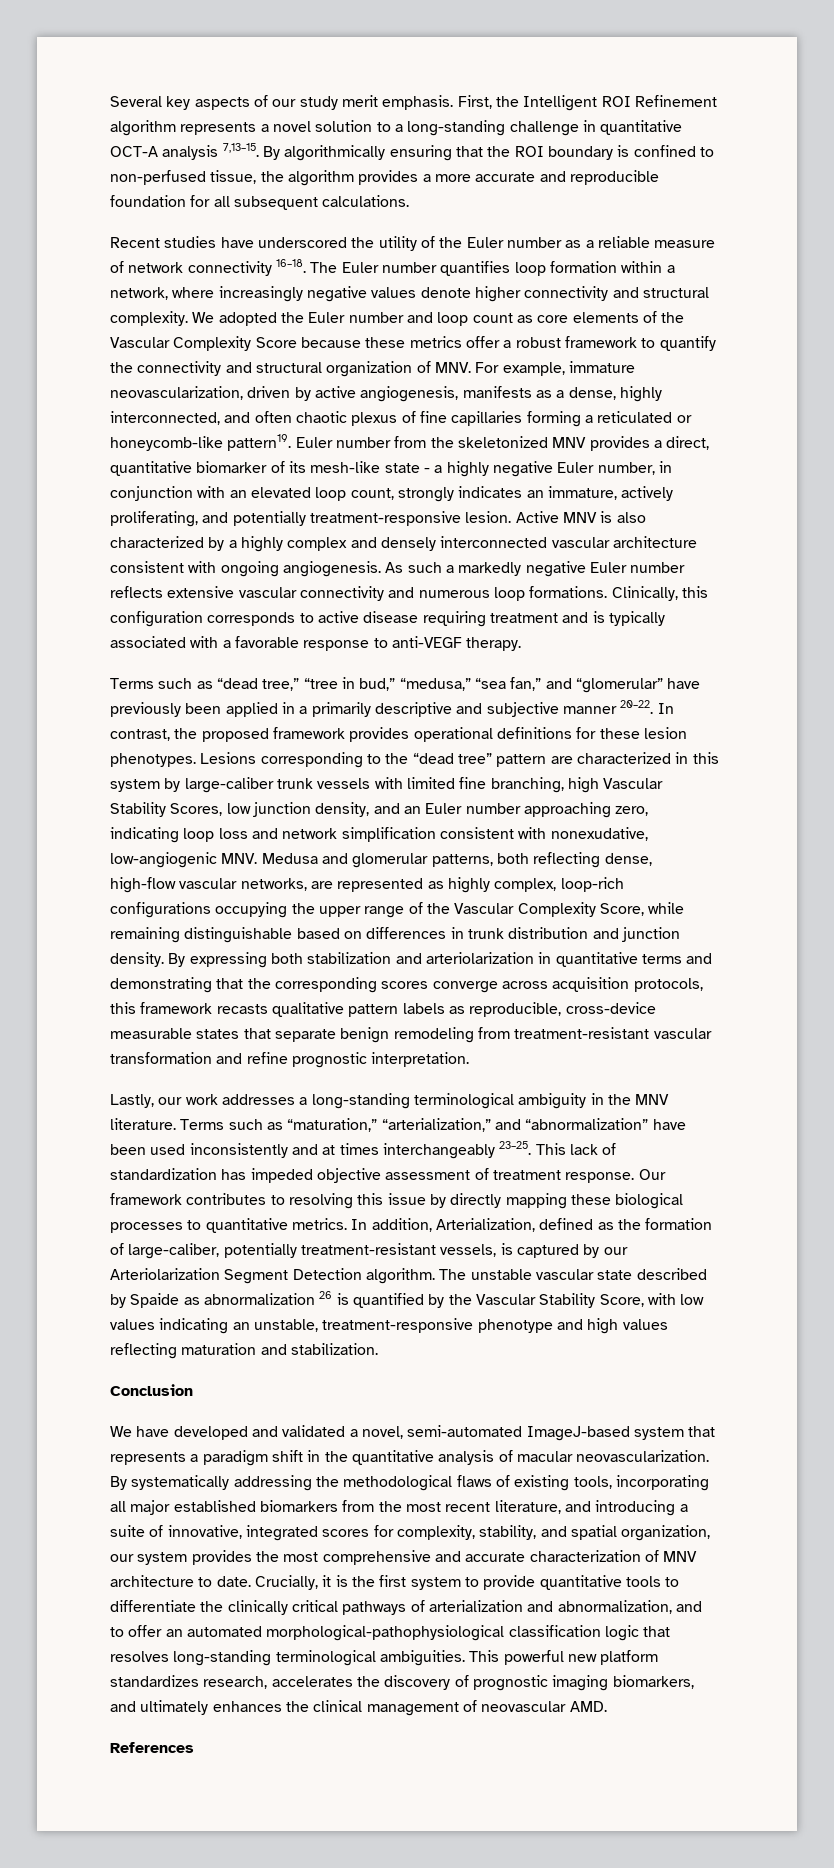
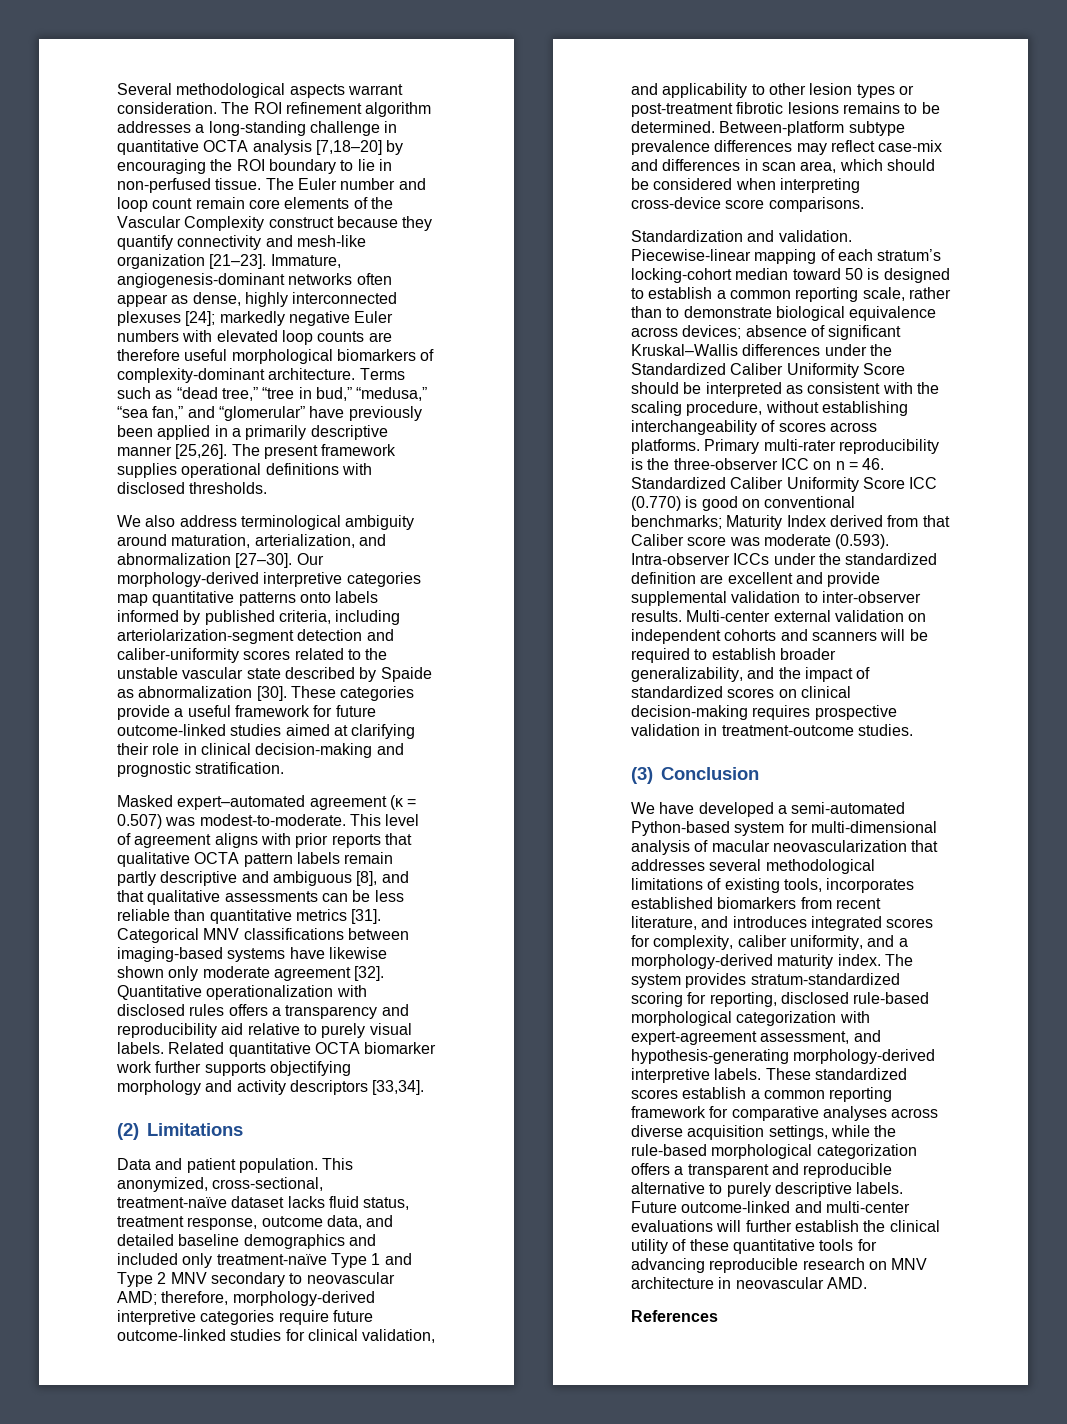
- Several key aspects of our study merit emphasis. First, the Intelligent ROI Refinement algorithm represents a novel solution to a long-standing challenge in quantitative OCT-A analysis 7,13–15. By algorithmically ensuring that the ROI boundary is confined to non-perfused tissue, the algorithm provides a more accurate and reproducible foundation for all subsequent calculations.
- Recent studies have underscored the utility of the Euler number as a reliable measure of network connectivity 16–18. The Euler number quantifies loop formation within a network, where increasingly negative values denote higher connectivity and structural complexity. We adopted the Euler number and loop count as core elements of the Vascular Complexity Score because these metrics offer a robust framework to quantify the connectivity and structural organization of MNV. For example, immature neovascularization, driven by active angiogenesis, manifests as a dense, highly interconnected, and often chaotic plexus of fine capillaries forming a reticulated or honeycomb-like pattern19. Euler number from the skeletonized MNV provides a direct, quantitative biomarker of its mesh-like state - a highly negative Euler number, in conjunction with an elevated loop count, strongly indicates an immature, actively proliferating, and potentially treatment-responsive lesion. Active MNV is also characterized by a highly complex and densely interconnected vascular architecture consistent with ongoing angiogenesis. As such a markedly negative Euler number reflects extensive vascular connectivity and numerous loop formations. Clinically, this configuration corresponds to active disease requiring treatment and is typically associated with a favorable response to anti-VEGF therapy.
- Terms such as “dead tree,” “tree in bud,” “medusa,” “sea fan,” and “glomerular” have previously been applied in a primarily descriptive and subjective manner 20–22. In contrast, the proposed framework provides operational definitions for these lesion phenotypes. Lesions corresponding to the “dead tree” pattern are characterized in this system by large-caliber trunk vessels with limited fine branching, high Vascular Stability Scores, low junction density, and an Euler number approaching zero, indicating loop loss and network simplification consistent with nonexudative, low-angiogenic MNV. Medusa and glomerular patterns, both reflecting dense, high-flow vascular networks, are represented as highly complex, loop-rich configurations occupying the upper range of the Vascular Complexity Score, while remaining distinguishable based on differences in trunk distribution and junction density. By expressing both stabilization and arteriolarization in quantitative terms and demonstrating that the corresponding scores converge across acquisition protocols, this framework recasts qualitative pattern labels as reproducible, cross-device measurable states that separate benign remodeling from treatment-resistant vascular transformation and refine prognostic interpretation.
- Lastly, our work addresses a long-standing terminological ambiguity in the MNV literature. Terms such as “maturation,” “arterialization,” and “abnormalization” have been used inconsistently and at times interchangeably 23–25. This lack of standardization has impeded objective assessment of treatment response. Our framework contributes to resolving this issue by directly mapping these biological processes to quantitative metrics. In addition, Arterialization, defined as the formation of large-caliber, potentially treatment-resistant vessels, is captured by our Arteriolarization Segment Detection algorithm. The unstable vascular state described by Spaide as abnormalization 26 is quantified by the Vascular Stability Score, with low values indicating an unstable, treatment-responsive phenotype and high values reflecting maturation and stabilization.
- Conclusion
- We have developed and validated a novel, semi-automated ImageJ-based system that represents a paradigm shift in the quantitative analysis of macular neovascularization. By systematically addressing the methodological flaws of existing tools, incorporating all major established biomarkers from the most recent literature, and introducing a suite of innovative, integrated scores for complexity, stability, and spatial organization, our system provides the most comprehensive and accurate characterization of MNV architecture to date. Crucially, it is the first system to provide quantitative tools to differentiate the clinically critical pathways of arterialization and abnormalization, and to offer an automated morphological-pathophysiological classification logic that resolves long-standing terminological ambiguities. This powerful new platform standardizes research, accelerates the discovery of prognostic imaging biomarkers, and ultimately enhances the clinical management of neovascular AMD.
+ Several methodological aspects warrant consideration. The ROI refinement algorithm addresses a long-standing challenge in quantitative OCTA analysis [7,18–20] by encouraging the ROI boundary to lie in non-perfused tissue. The Euler number and loop count remain core elements of the Vascular Complexity construct because they quantify connectivity and mesh-like organization [21–23]. Immature, angiogenesis-dominant networks often appear as dense, highly interconnected plexuses [24]; markedly negative Euler numbers with elevated loop counts are therefore useful morphological biomarkers of complexity-dominant architecture. Terms such as “dead tree,” “tree in bud,” “medusa,” “sea fan,” and “glomerular” have previously been applied in a primarily descriptive manner [25,26]. The present framework supplies operational definitions with disclosed thresholds.
+ We also address terminological ambiguity around maturation, arterialization, and abnormalization [27–30]. Our morphology-derived interpretive categories map quantitative patterns onto labels informed by published criteria, including arteriolarization-segment detection and caliber-uniformity scores related to the unstable vascular state described by Spaide as abnormalization [30]. These categories provide a useful framework for future outcome-linked studies aimed at clarifying their role in clinical decision-making and prognostic stratification.
+ Masked expert–automated agreement (κ = 0.507) was modest-to-moderate. This level of agreement aligns with prior reports that qualitative OCTA pattern labels remain partly descriptive and ambiguous [8], and that qualitative assessments can be less reliable than quantitative metrics [31]. Categorical MNV classifications between imaging-based systems have likewise shown only moderate agreement [32]. Quantitative operationalization with disclosed rules offers a transparency and reproducibility aid relative to purely visual labels. Related quantitative OCTA biomarker work further supports objectifying morphology and activity descriptors [33,34].
+ (2) Limitations
+ Data and patient population. This anonymized, cross-sectional, treatment-naïve dataset lacks fluid status, treatment response, outcome data, and detailed baseline demographics and included only treatment-naïve Type 1 and Type 2 MNV secondary to neovascular AMD; therefore, morphology-derived interpretive categories require future outcome-linked studies for clinical validation, and applicability to other lesion types or post-treatment fibrotic lesions remains to be determined. Between-platform subtype prevalence differences may reflect case-mix and differences in scan area, which should be considered when interpreting cross-device score comparisons.
+ Standardization and validation. Piecewise-linear mapping of each stratum’s locking-cohort median toward 50 is designed to establish a common reporting scale, rather than to demonstrate biological equivalence across devices; absence of significant Kruskal–Wallis differences under the Standardized Caliber Uniformity Score should be interpreted as consistent with the scaling procedure, without establishing interchangeability of scores across platforms. Primary multi-rater reproducibility is the three-observer ICC on n = 46. Standardized Caliber Uniformity Score ICC (0.770) is good on conventional benchmarks; Maturity Index derived from that Caliber score was moderate (0.593). Intra-observer ICCs under the standardized definition are excellent and provide supplemental validation to inter-observer results. Multi-center external validation on independent cohorts and scanners will be required to establish broader generalizability, and the impact of standardized scores on clinical decision-making requires prospective validation in treatment-outcome studies.
+ (3) Conclusion
+ We have developed a semi-automated Python-based system for multi-dimensional analysis of macular neovascularization that addresses several methodological limitations of existing tools, incorporates established biomarkers from recent literature, and introduces integrated scores for complexity, caliber uniformity, and a morphology-derived maturity index. The system provides stratum-standardized scoring for reporting, disclosed rule-based morphological categorization with expert-agreement assessment, and hypothesis-generating morphology-derived interpretive labels. These standardized scores establish a common reporting framework for comparative analyses across diverse acquisition settings, while the rule-based morphological categorization offers a transparent and reproducible alternative to purely descriptive labels. Future outcome-linked and multi-center evaluations will further establish the clinical utility of these quantitative tools for advancing reproducible research on MNV architecture in neovascular AMD.

